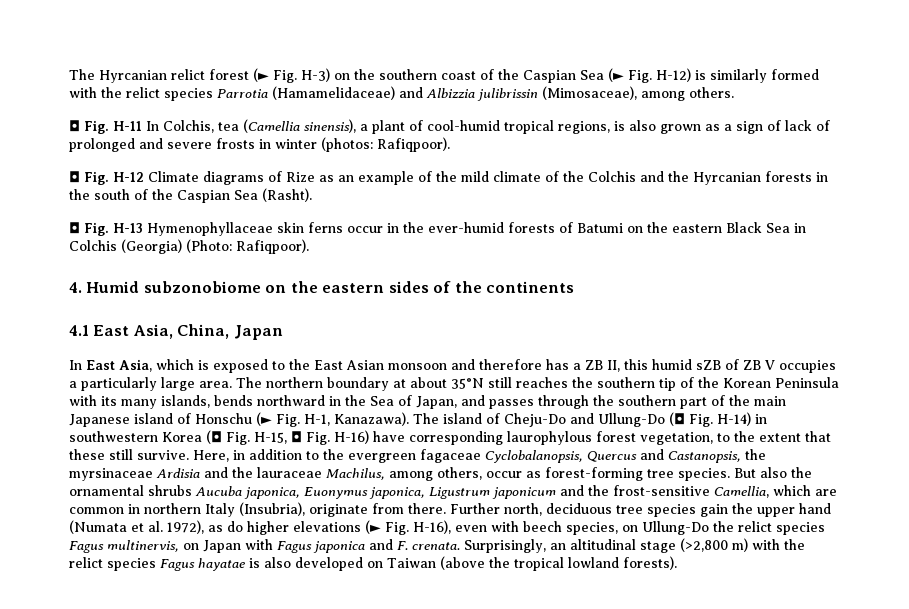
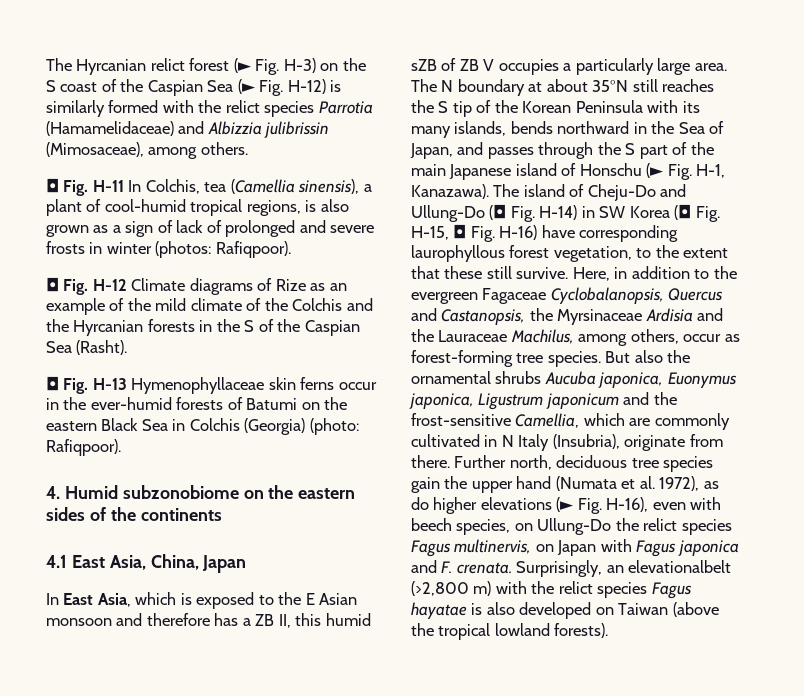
- The Hyrcanian relict forest (► Fig. H-3) on the southern coast of the Caspian Sea (► Fig. H-12) is similarly formed with the relict species Parrotia (Hamamelidaceae) and Albizzia julibrissin (Mimosaceae), among others.
+ The Hyrcanian relict forest (► Fig. H-3) on the S coast of the Caspian Sea (► Fig. H-12) is similarly formed with the relict species Parrotia (Hamamelidaceae) and Albizzia julibrissin (Mimosaceae), among others.
- ◘ Fig. H-12 Climate diagrams of Rize as an example of the mild climate of the Colchis and the Hyrcanian forests in the south of the Caspian Sea (Rasht).
+ ◘ Fig. H-12 Climate diagrams of Rize as an example of the mild climate of the Colchis and the Hyrcanian forests in the S of the Caspian Sea (Rasht).
- ◘ Fig. H-13 Hymenophyllaceae skin ferns occur in the ever-humid forests of Batumi on the eastern Black Sea in Colchis (Georgia) (Photo: Rafiqpoor).
+ ◘ Fig. H-13 Hymenophyllaceae skin ferns occur in the ever-humid forests of Batumi on the eastern Black Sea in Colchis (Georgia) (photo: Rafiqpoor).
- In East Asia, which is exposed to the East Asian monsoon and therefore has a ZB II, this humid sZB of ZB V occupies a particularly large area.
+ In East Asia, which is exposed to the E Asian monsoon and therefore has a ZB II, this humid sZB of ZB V occupies a particularly large area.
- The northern boundary at about 35°N still reaches the southern tip of the Korean Peninsula with its many islands, bends northward in the Sea of Japan, and passes through the southern part of the main Japanese island of Honschu (► Fig. H-1, Kanazawa).
+ The N boundary at about 35°N still reaches the S tip of the Korean Peninsula with its many islands, bends northward in the Sea of Japan, and passes through the S part of the main Japanese island of Honschu (► Fig. H-1, Kanazawa).
- The island of Cheju-Do and Ullung-Do (◘ Fig. H-14) in southwestern Korea (◘ Fig. H-15, ◘ Fig. H-16) have corresponding laurophylous forest vegetation, to the extent that these still survive.
+ The island of Cheju-Do and Ullung-Do (◘ Fig. H-14) in SW Korea (◘ Fig. H-15, ◘ Fig. H-16) have corresponding laurophyllous forest vegetation, to the extent that these still survive.
- Here, in addition to the evergreen fagaceae Cyclobalanopsis, Quercus and Castanopsis, the myrsinaceae Ardisia and the lauraceae Machilus, among others, occur as forest-forming tree species.
+ Here, in addition to the evergreen Fagaceae Cyclobalanopsis, Quercus and Castanopsis, the Myrsinaceae Ardisia and the Lauraceae Machilus, among others, occur as forest-forming tree species.
- But also the ornamental shrubs Aucuba japonica, Euonymus japonica, Ligustrum japonicum and the frost-sensitive Camellia, which are common in northern Italy (Insubria), originate from there.
+ But also the ornamental shrubs Aucuba japonica, Euonymus japonica, Ligustrum japonicum and the frost-sensitive Camellia, which are commonly cultivated in N Italy (Insubria), originate from there.
- Surprisingly, an altitudinal stage (>2,800 m) with the relict species Fagus hayatae is also developed on Taiwan (above the tropical lowland forests).
+ Surprisingly, an elevationalbelt (>2,800 m) with the relict species Fagus hayatae is also developed on Taiwan (above the tropical lowland forests).

